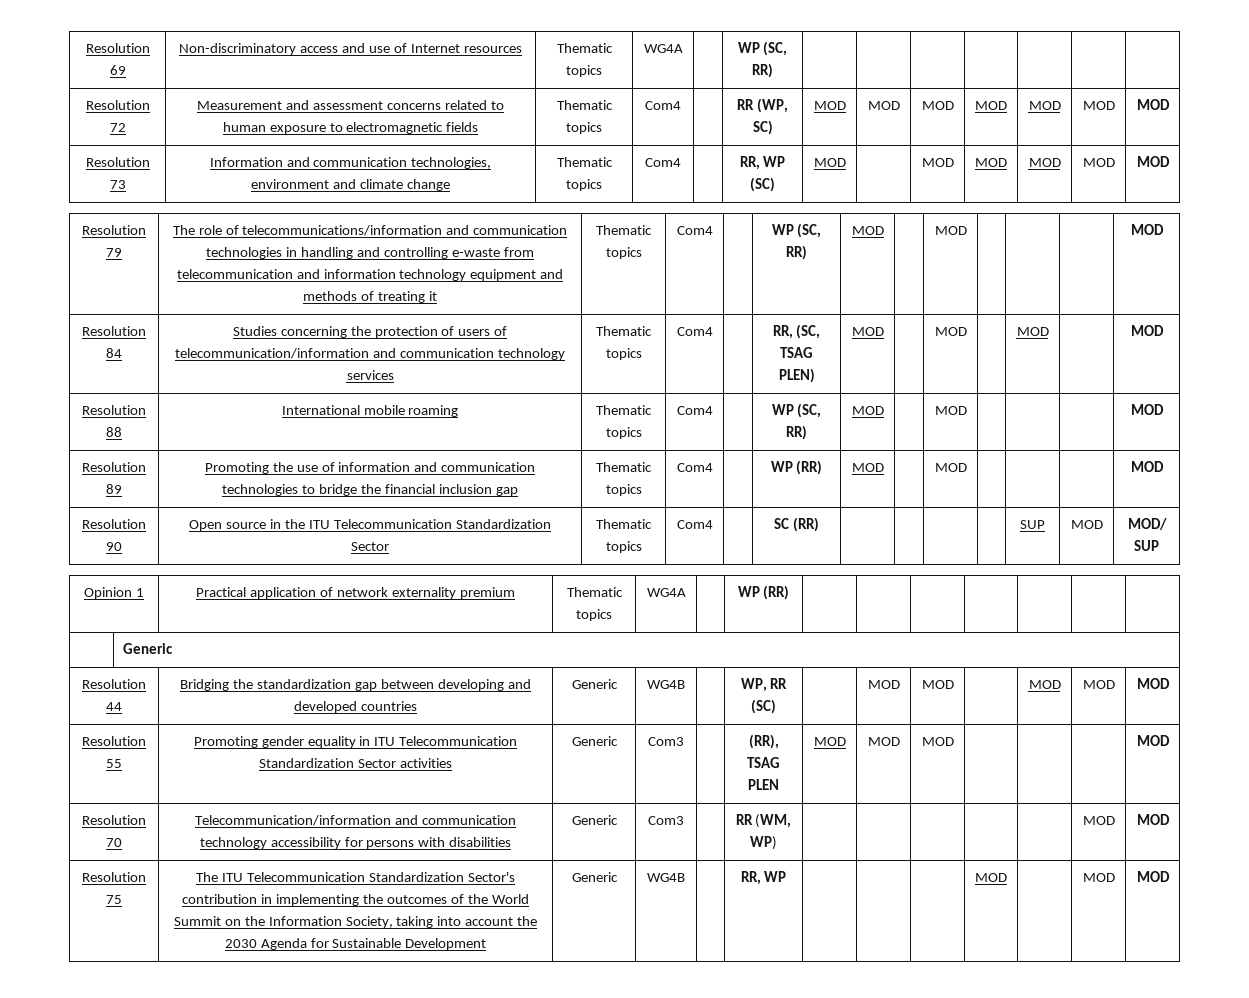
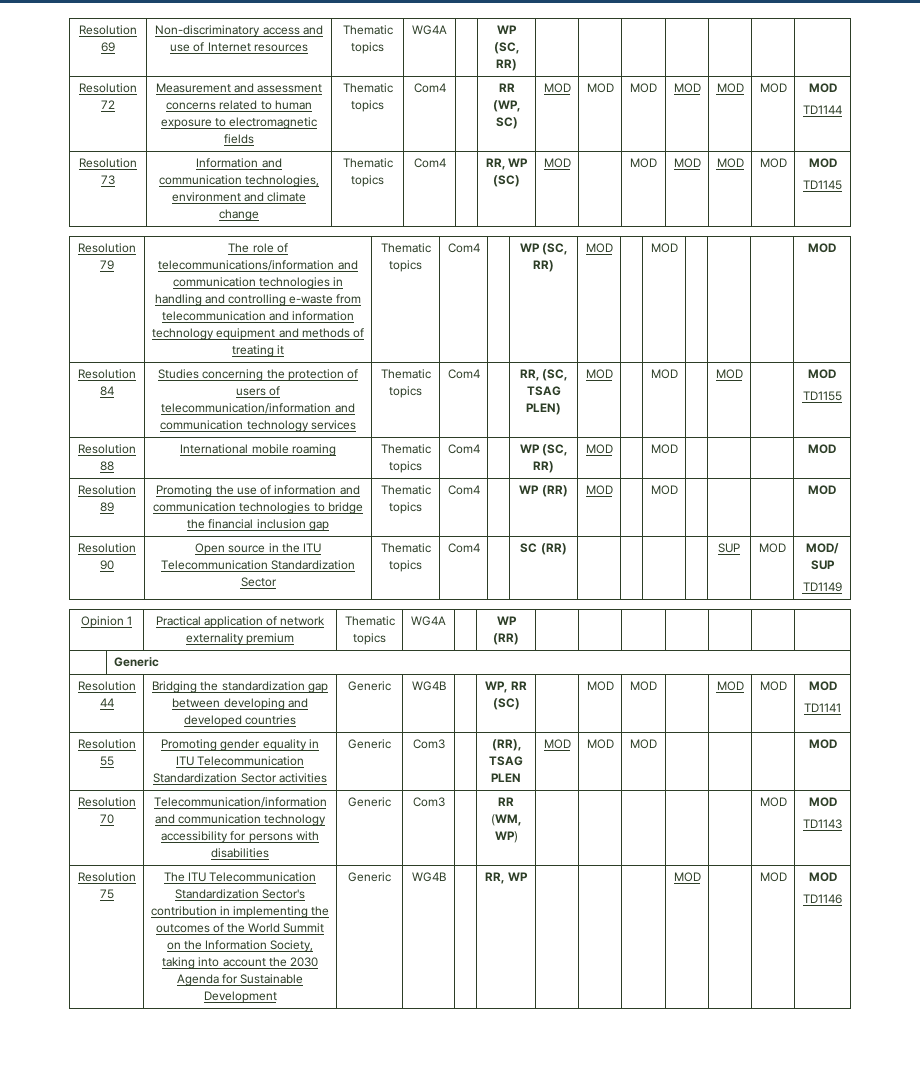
  Resolution 72 | Measurement and assessment concerns related to human exposure to electromagnetic fields | Thematic topics | Com4 | | RR (WP, SC) | MOD | MOD | MOD | MOD | MOD | MOD | MOD
+ TD1144
  Resolution 73 | Information and communication technologies, environment and climate change | Thematic topics | Com4 | | RR, WP (SC) | MOD | | MOD | MOD | MOD | MOD | MOD
+ TD1145
  Resolution 84 | Studies concerning the protection of users of telecommunication/information and communication technology services | Thematic topics | Com4 | | RR, (SC, TSAG PLEN) | MOD | | MOD | | MOD | | MOD
+ TD1155
  Resolution 90 | Open source in the ITU Telecommunication Standardization Sector | Thematic topics | Com4 | | SC (RR) | | | | | SUP | MOD | MOD/ SUP
+ TD1149
  Resolution 44 | Bridging the standardization gap between developing and developed countries | Generic | WG4B | | WP, RR (SC) | | MOD | MOD | | MOD | MOD | MOD
+ TD1141
  Resolution 70 | Telecommunication/information and communication technology accessibility for persons with disabilities | Generic | Com3 | | RR (WM, WP) | | | | | | MOD | MOD
+ TD1143
  Resolution 75 | The ITU Telecommunication Standardization Sector's contribution in implementing the outcomes of the World Summit on the Information Society, taking into account the 2030 Agenda for Sustainable Development | Generic | WG4B | | RR, WP | | | | MOD | | MOD | MOD
+ TD1146

